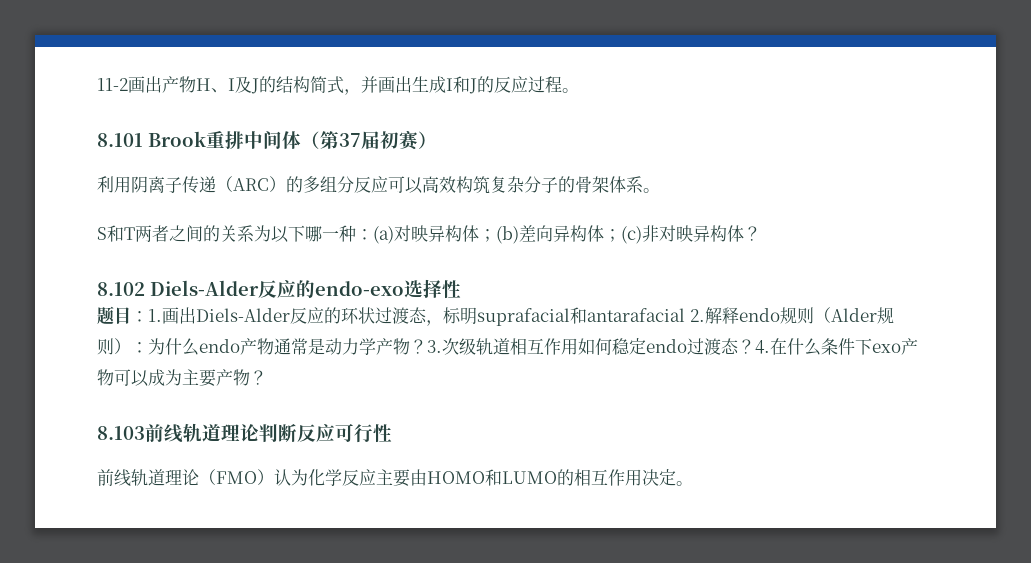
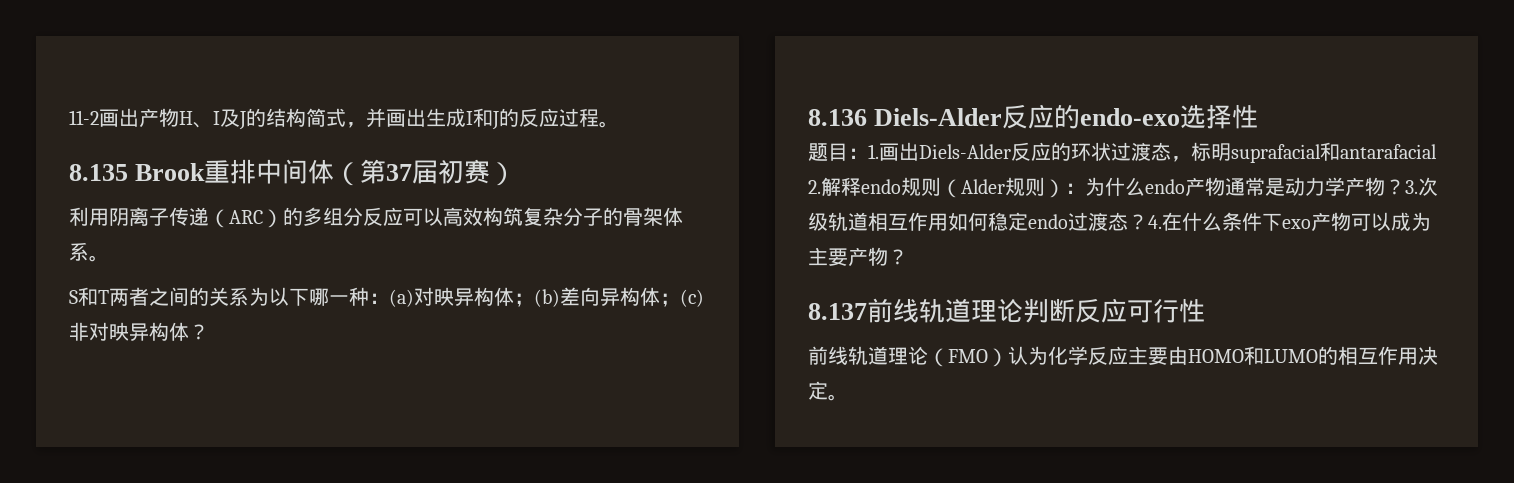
- 8.101 Brook重排中间体（第37届初赛）
+ 8.135 Brook重排中间体（第37届初赛）
- 8.102 Diels-Alder反应的endo-exo选择性
+ 8.136 Diels-Alder反应的endo-exo选择性
- 8.103前线轨道理论判断反应可行性
+ 8.137前线轨道理论判断反应可行性

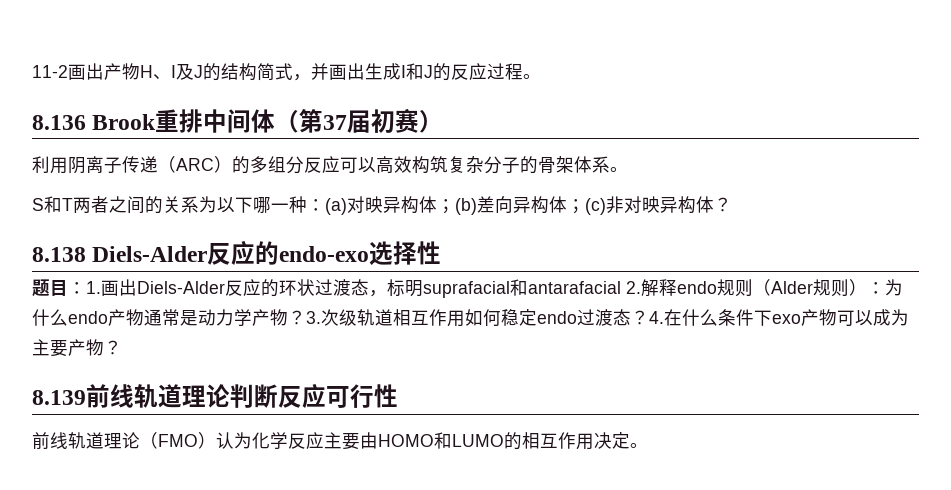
- 8.135 Brook重排中间体（第37届初赛）
+ 8.136 Brook重排中间体（第37届初赛）
- 8.136 Diels-Alder反应的endo-exo选择性
+ 8.138 Diels-Alder反应的endo-exo选择性
- 8.137前线轨道理论判断反应可行性
+ 8.139前线轨道理论判断反应可行性

